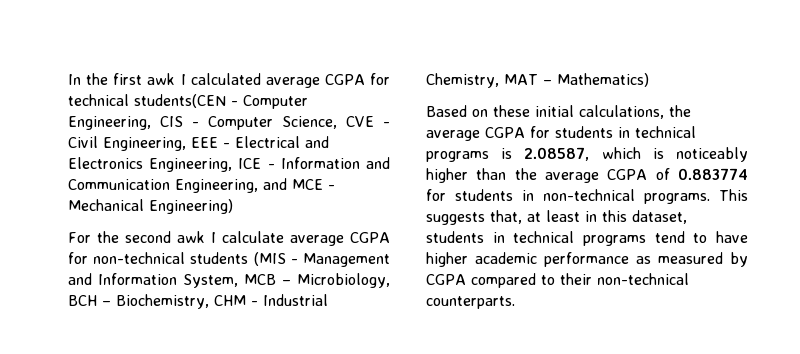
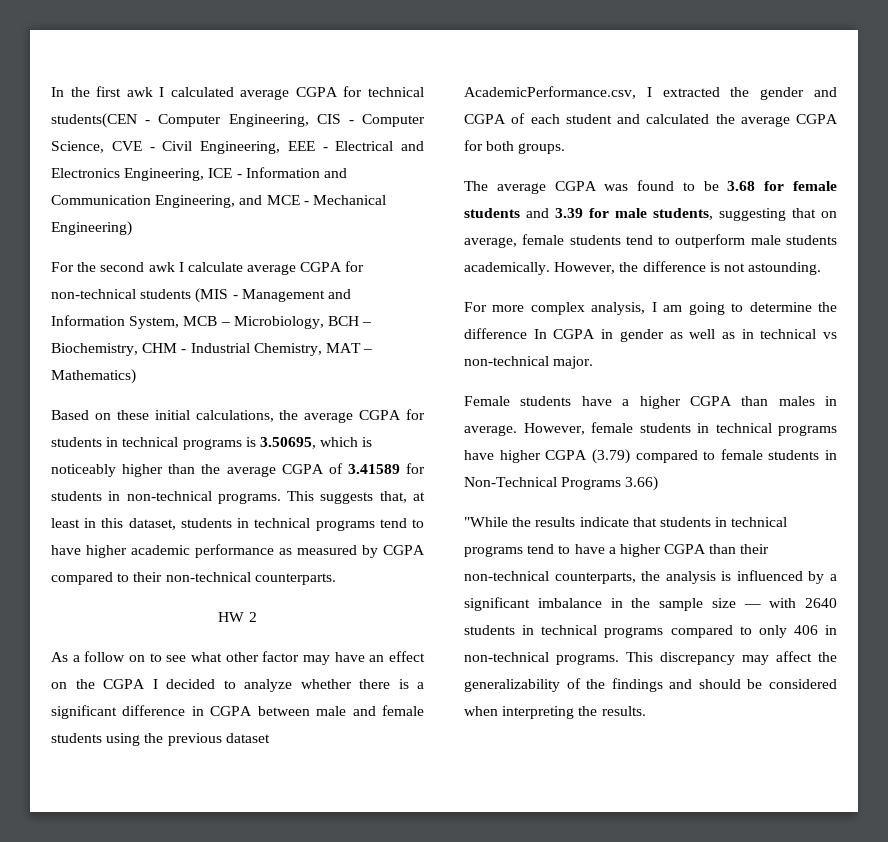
- Based on these initial calculations, the average CGPA for students in technical programs is 2.08587, which is noticeably higher than the average CGPA of 0.883774 for students in non-technical programs.
+ Based on these initial calculations, the average CGPA for students in technical programs is 3.50695, which is noticeably higher than the average CGPA of 3.41589 for students in non-technical programs.
+ HW 2
+ As a follow on to see what other factor may have an effect on the CGPA I decided to analyze whether there is a significant difference in CGPA between male and female students using the previous dataset AcademicPerformance.csv, I extracted the gender and CGPA of each student and calculated the average CGPA for both groups.
+ The average CGPA was found to be 3.68 for female students and 3.39 for male students, suggesting that on average, female students tend to outperform male students academically. However, the difference is not astounding.
+ For more complex analysis, I am going to determine the difference In CGPA in gender as well as in technical vs non-technical major.
+ Female students have a higher CGPA than males in average. However, female students in technical programs have higher CGPA (3.79) compared to female students in Non-Technical Programs 3.66)
+ "While the results indicate that students in technical programs tend to have a higher CGPA than their non-technical counterparts, the analysis is influenced by a significant imbalance in the sample size — with 2640 students in technical programs compared to only 406 in non-technical programs. This discrepancy may affect the generalizability of the findings and should be considered when interpreting the results.

